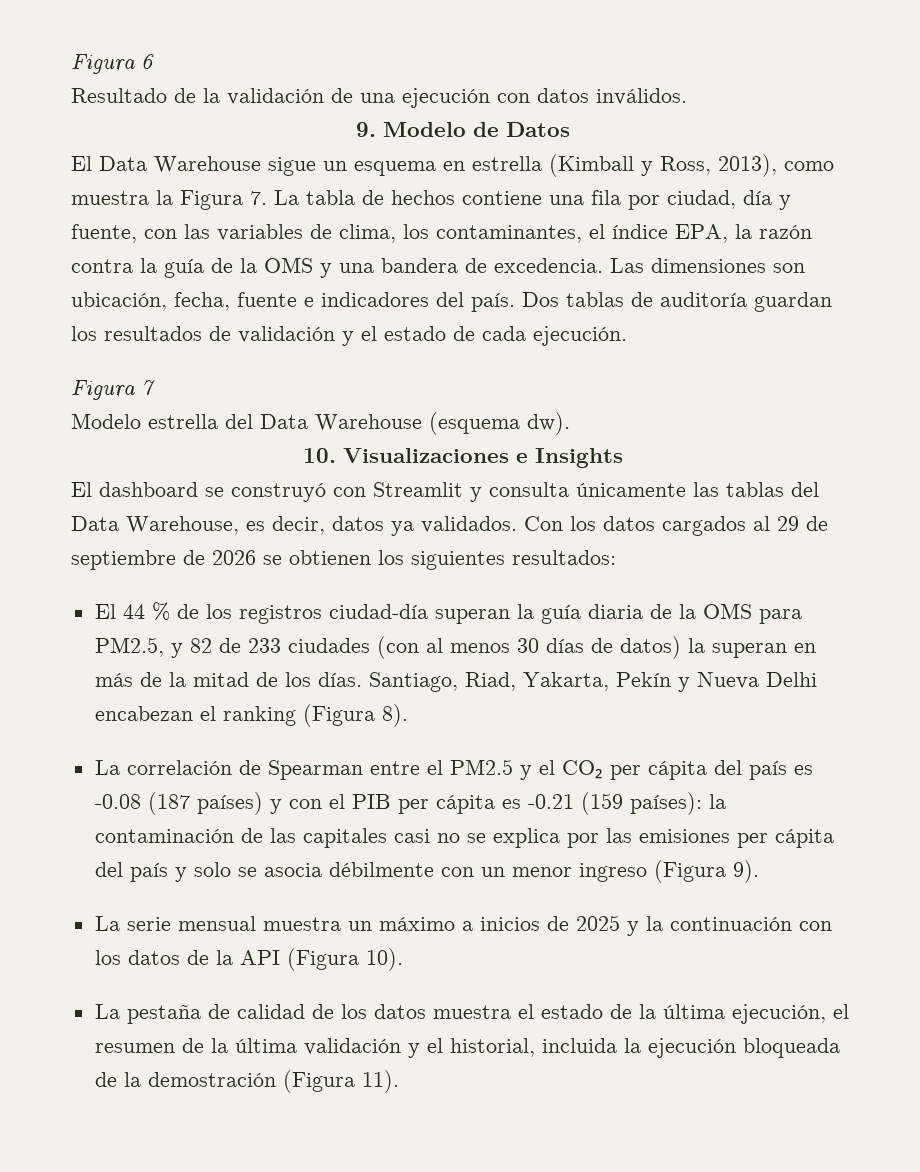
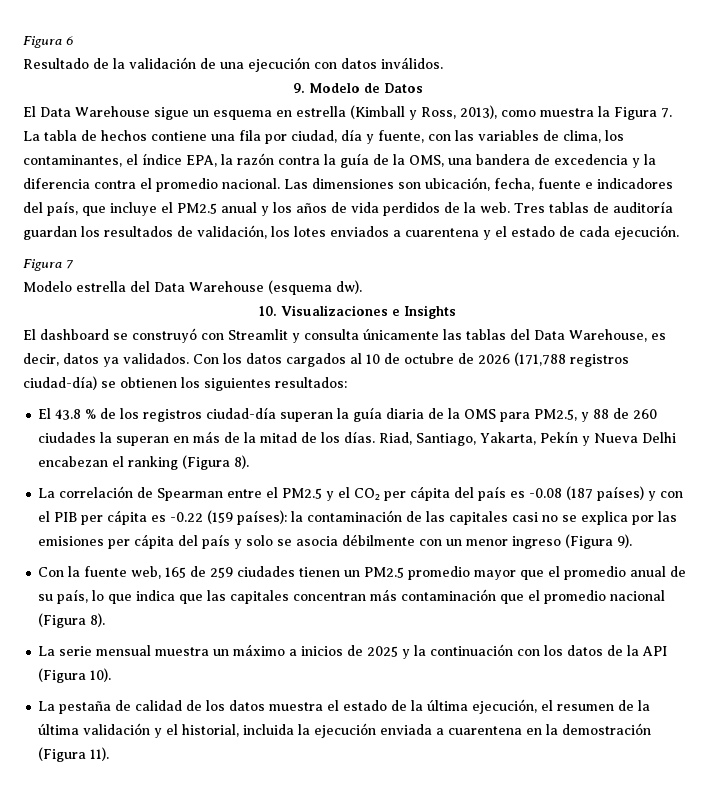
- El Data Warehouse sigue un esquema en estrella (Kimball y Ross, 2013), como muestra la Figura 7. La tabla de hechos contiene una fila por ciudad, día y fuente, con las variables de clima, los contaminantes, el índice EPA, la razón contra la guía de la OMS y una bandera de excedencia.
+ El Data Warehouse sigue un esquema en estrella (Kimball y Ross, 2013), como muestra la Figura 7. La tabla de hechos contiene una fila por ciudad, día y fuente, con las variables de clima, los contaminantes, el índice EPA, la razón contra la guía de la OMS, una bandera de excedencia y la diferencia contra el promedio nacional.
- Las dimensiones son ubicación, fecha, fuente e indicadores del país. Dos tablas de auditoría guardan los resultados de validación y el estado de cada ejecución.
+ Las dimensiones son ubicación, fecha, fuente e indicadores del país, que incluye el PM2.5 anual y los años de vida perdidos de la web. Tres tablas de auditoría guardan los resultados de validación, los lotes enviados a cuarentena y el estado de cada ejecución.
- Con los datos cargados al 29 de septiembre de 2026 se obtienen los siguientes resultados:
+ Con los datos cargados al 10 de octubre de 2026 (171,788 registros ciudad-día) se obtienen los siguientes resultados:
- El 44 % de los registros ciudad-día superan la guía diaria de la OMS para PM2.5, y 82 de 233 ciudades (con al menos 30 días de datos) la superan en más de la mitad de los días.
+ El 43.8 % de los registros ciudad-día superan la guía diaria de la OMS para PM2.5, y 88 de 260 ciudades la superan en más de la mitad de los días.
- Santiago, Riad, Yakarta, Pekín y Nueva Delhi encabezan el ranking (Figura 8).
+ Riad, Santiago, Yakarta, Pekín y Nueva Delhi encabezan el ranking (Figura 8).
- La correlación de Spearman entre el PM2.5 y el CO₂ per cápita del país es -0.08 (187 países) y con el PIB per cápita es -0.21 (159 países): la contaminación de las capitales casi no se explica por las emisiones per cápita del país y solo se asocia débilmente con un menor ingreso (Figura 9).
+ La correlación de Spearman entre el PM2.5 y el CO₂ per cápita del país es -0.08 (187 países) y con el PIB per cápita es -0.22 (159 países): la contaminación de las capitales casi no se explica por las emisiones per cápita del país y solo se asocia débilmente con un menor ingreso (Figura 9).
+ Con la fuente web, 165 de 259 ciudades tienen un PM2.5 promedio mayor que el promedio anual de su país, lo que indica que las capitales concentran más contaminación que el promedio nacional (Figura 8).
- La pestaña de calidad de los datos muestra el estado de la última ejecución, el resumen de la última validación y el historial, incluida la ejecución bloqueada de la demostración (Figura 11).
+ La pestaña de calidad de los datos muestra el estado de la última ejecución, el resumen de la última validación y el historial, incluida la ejecución enviada a cuarentena en la demostración (Figura 11).

